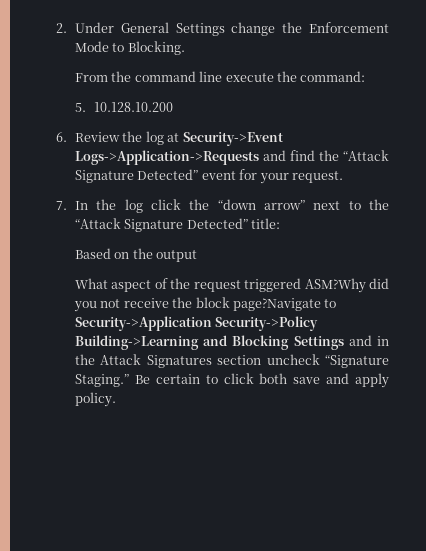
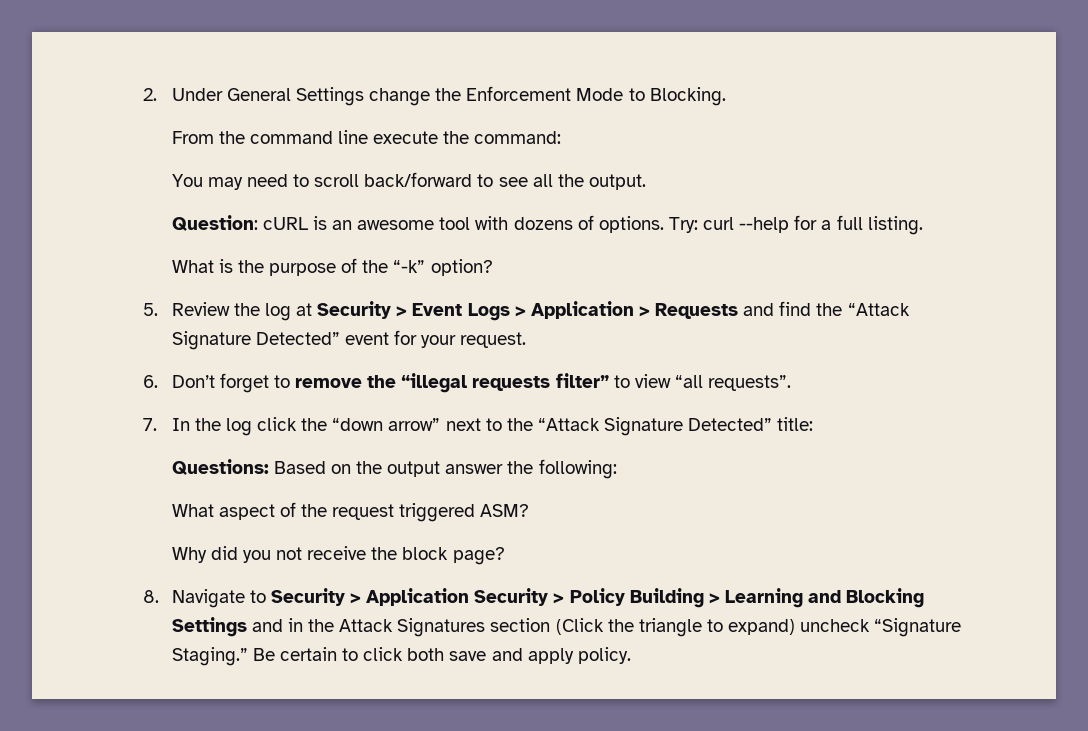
- 5. 10.128.10.200
- 6. Review the log at Security->Event Logs->Application->Requests and find the “Attack Signature Detected” event for your request.
+ You may need to scroll back/forward to see all the output.
+ Question: cURL is an awesome tool with dozens of options. Try: curl --help for a full listing.
+ What is the purpose of the “-k” option?
+ 5. Review the log at Security > Event Logs > Application > Requests and find the “Attack Signature Detected” event for your request.
+ 6. Don’t forget to remove the “illegal requests filter” to view “all requests”.
- Based on the output
+ Questions: Based on the output answer the following:
- What aspect of the request triggered ASM?Why did you not receive the block page?Navigate to Security->Application Security->Policy Building->Learning and Blocking Settings and in the Attack Signatures section uncheck “Signature Staging.”
+ What aspect of the request triggered ASM?
+ Why did you not receive the block page?
+ 8. Navigate to Security > Application Security > Policy Building > Learning and Blocking Settings and in the Attack Signatures section (Click the triangle to expand) uncheck “Signature Staging.”

